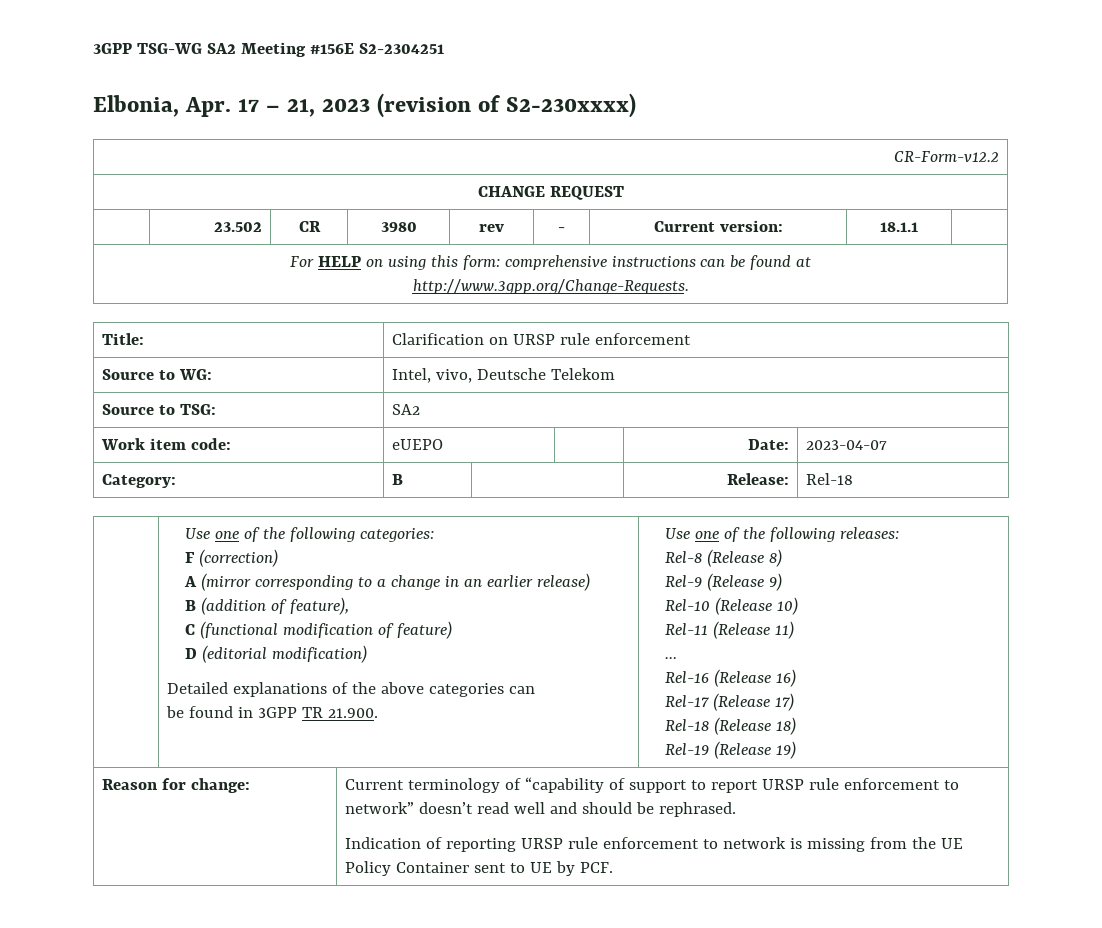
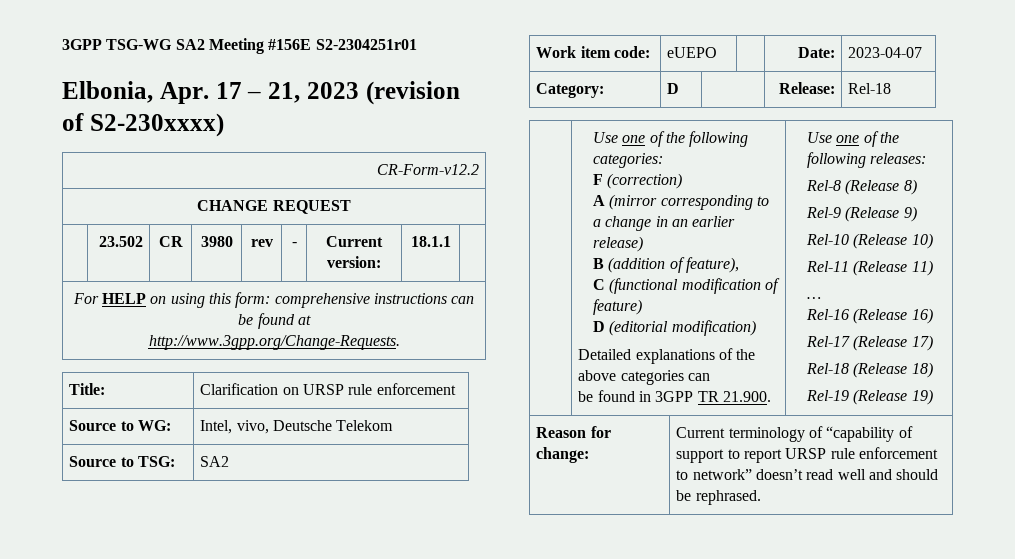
- 3GPP TSG-WG SA2 Meeting #156E S2-2304251
+ 3GPP TSG-WG SA2 Meeting #156E S2-2304251r01
- Category: | B | | Release: | Rel-18
+ Category: | D | | Release: | Rel-18
- Indication of reporting URSP rule enforcement to network is missing from the UE Policy Container sent to UE by PCF.

